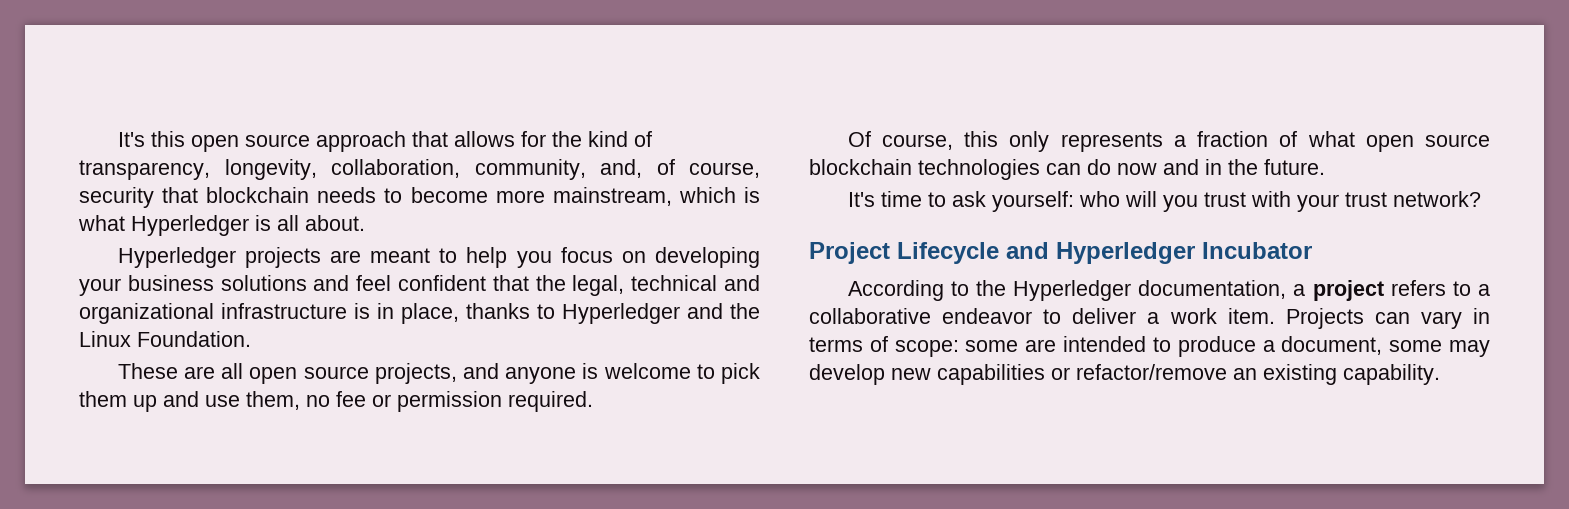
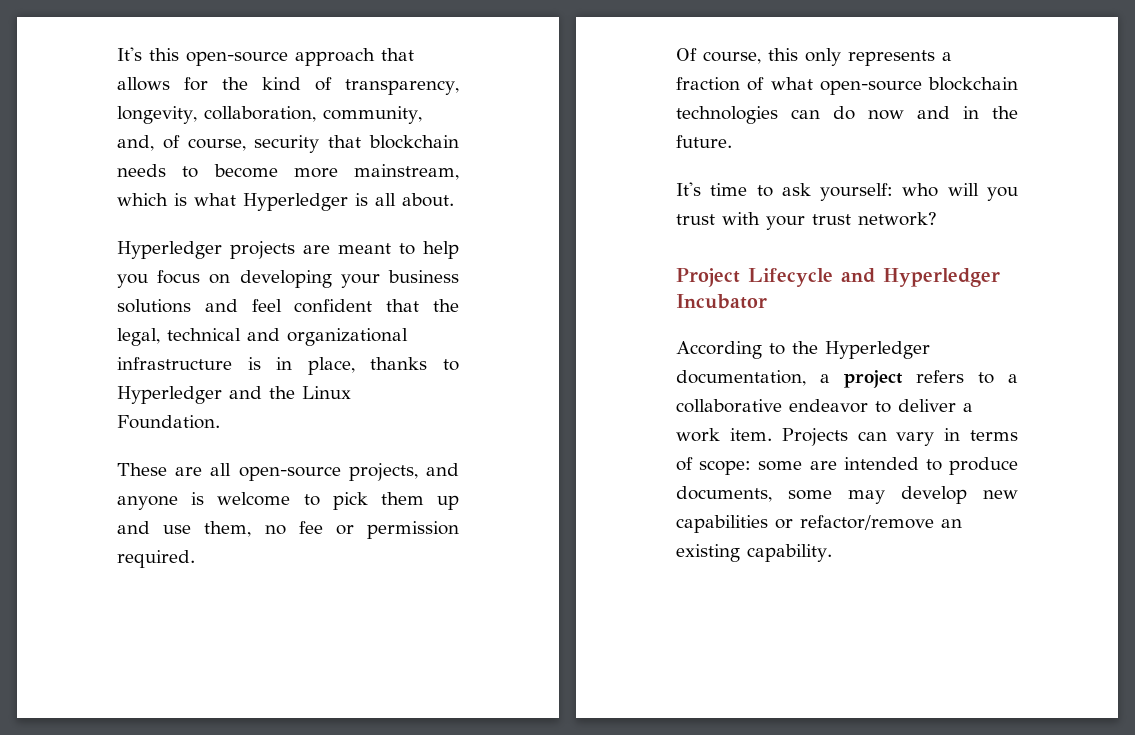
- It's this open source approach that allows for the kind of transparency, longevity, collaboration, community, and, of course, security that blockchain needs to become more mainstream, which is what Hyperledger is all about.
+ It's this open-source approach that allows for the kind of transparency, longevity, collaboration, community, and, of course, security that blockchain needs to become more mainstream, which is what Hyperledger is all about.
- These are all open source projects, and anyone is welcome to pick them up and use them, no fee or permission required.
+ These are all open-source projects, and anyone is welcome to pick them up and use them, no fee or permission required.
- Of course, this only represents a fraction of what open source blockchain technologies can do now and in the future.
+ Of course, this only represents a fraction of what open-source blockchain technologies can do now and in the future.
- Projects can vary in terms of scope: some are intended to produce a document, some may develop new capabilities or refactor/remove an existing capability.
+ Projects can vary in terms of scope: some are intended to produce documents, some may develop new capabilities or refactor/remove an existing capability.

